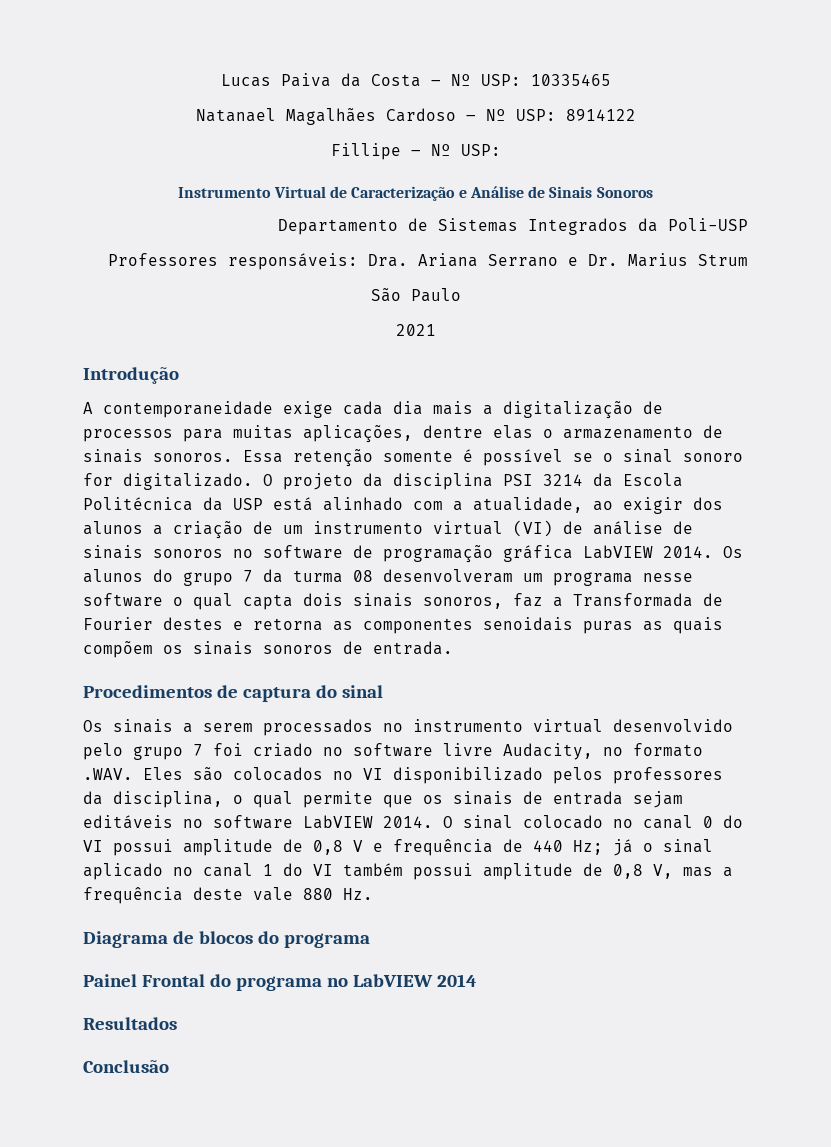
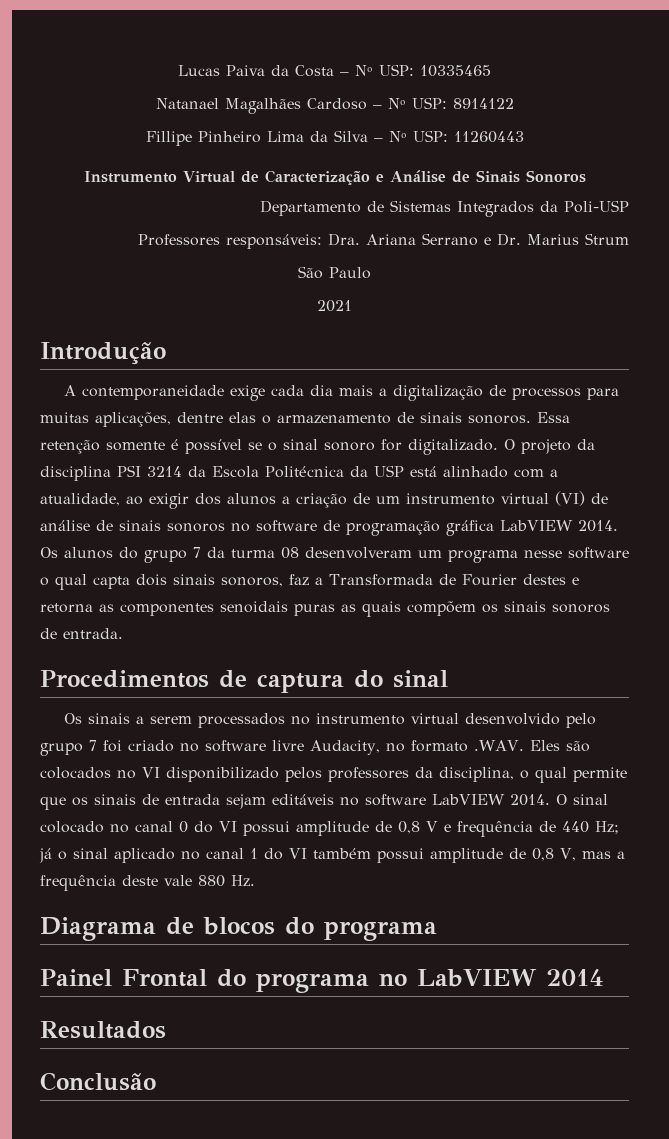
- Fillipe – Nº USP:
+ Fillipe Pinheiro Lima da Silva – Nº USP: 11260443

